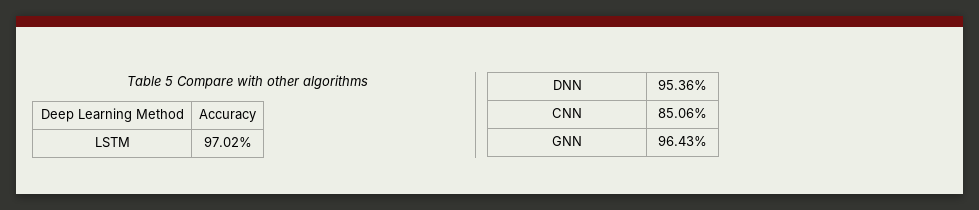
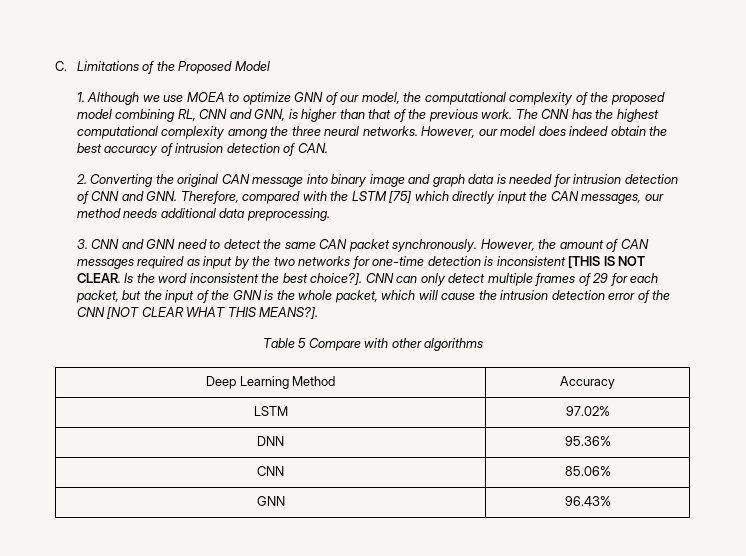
+ C. Limitations of the Proposed Model
+ 1. Although we use MOEA to optimize GNN of our model, the computational complexity of the proposed model combining RL, CNN and GNN, is higher than that of the previous work. The CNN has the highest computational complexity among the three neural networks. However, our model does indeed obtain the best accuracy of intrusion detection of CAN.
+ 2. Converting the original CAN message into binary image and graph data is needed for intrusion detection of CNN and GNN. Therefore, compared with the LSTM [75] which directly input the CAN messages, our method needs additional data preprocessing.
+ 3. CNN and GNN need to detect the same CAN packet synchronously. However, the amount of CAN messages required as input by the two networks for one-time detection is inconsistent [THIS IS NOT CLEAR. Is the word inconsistent the best choice?]. CNN can only detect multiple frames of 29 for each packet, but the input of the GNN is the whole packet, which will cause the intrusion detection error of the CNN [NOT CLEAR WHAT THIS MEANS?].

